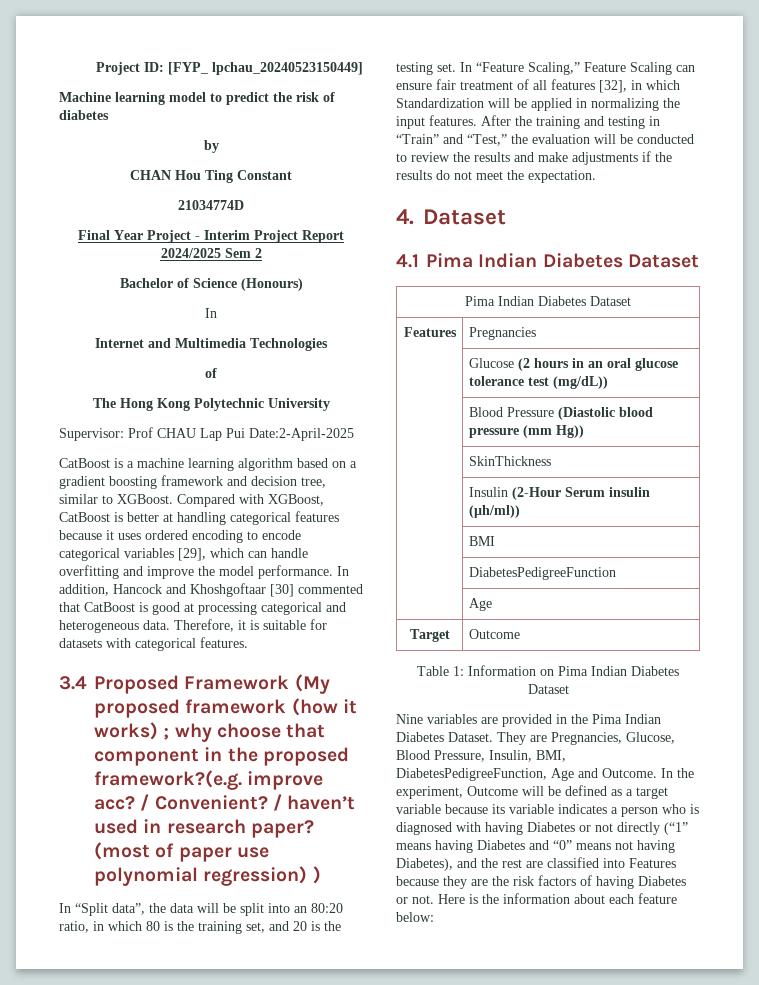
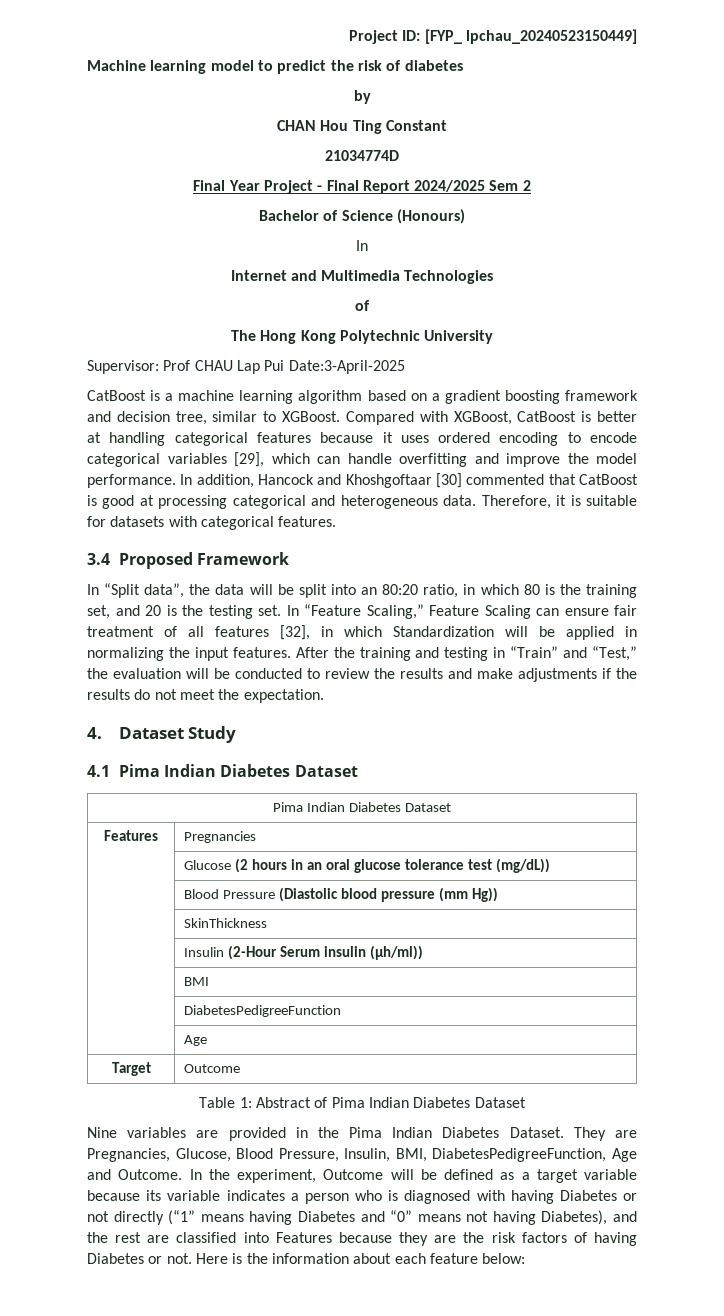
- Final Year Project - Interim Project Report 2024/2025 Sem 2
+ Final Year Project - Final Report 2024/2025 Sem 2
- Supervisor: Prof CHAU Lap Pui Date:2-April-2025
+ Supervisor: Prof CHAU Lap Pui Date:3-April-2025
- 3.4 Proposed Framework (My proposed framework (how it works) ; why choose that component in the proposed framework?(e.g. improve acc? / Convenient? / haven’t used in research paper? (most of paper use polynomial regression) )
+ 3.4 Proposed Framework
- 4. Dataset
+ 4. Dataset Study
- Table 1: Information on Pima Indian Diabetes Dataset
+ Table 1: Abstract of Pima Indian Diabetes Dataset

